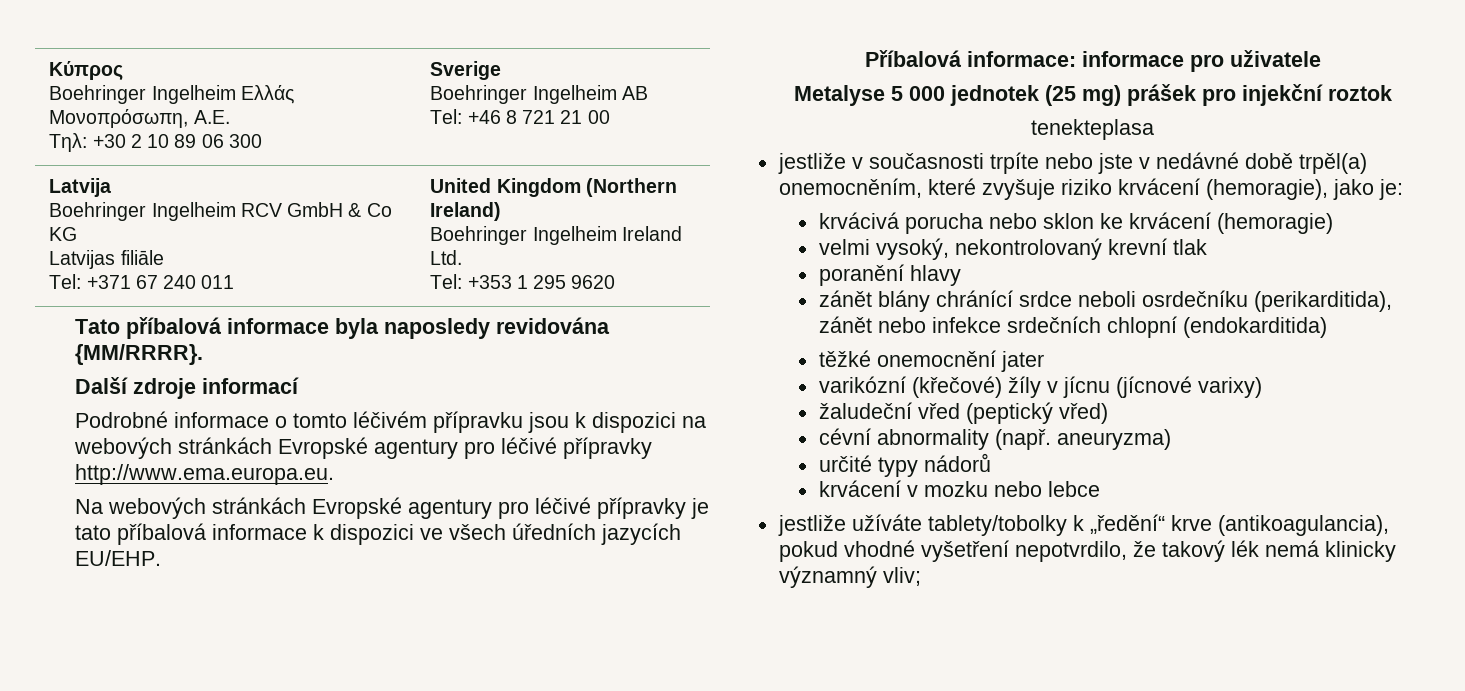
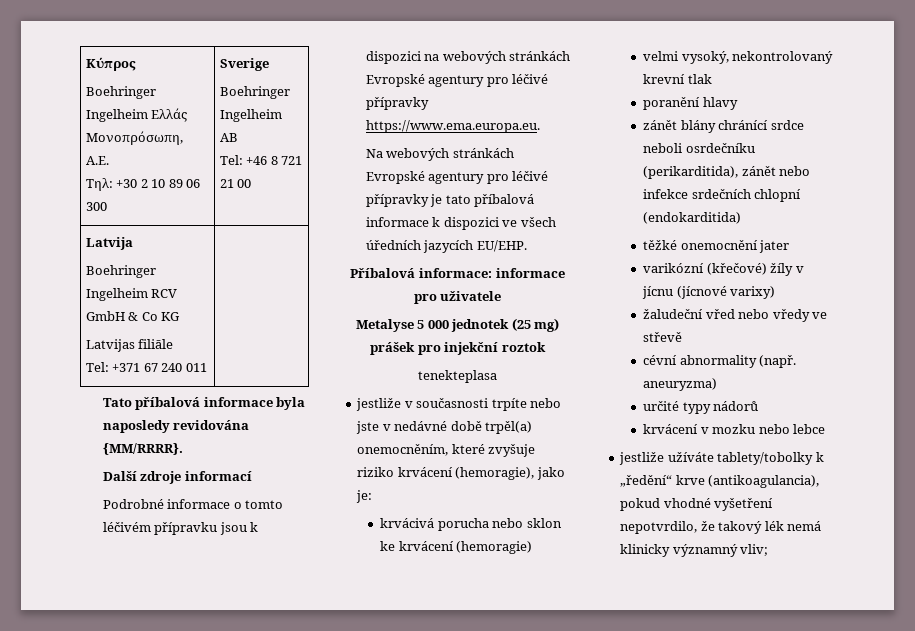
  Latvija
  Boehringer Ingelheim RCV GmbH & Co KG
  Latvijas filiāle
- Tel: +371 67 240 011 | United Kingdom (Northern Ireland)
- Boehringer Ingelheim Ireland Ltd.
- Tel: +353 1 295 9620
+ Tel: +371 67 240 011 |
- Podrobné informace o tomto léčivém přípravku jsou k dispozici na webových stránkách Evropské agentury pro léčivé přípravky http://www.ema.europa.eu.
+ Podrobné informace o tomto léčivém přípravku jsou k dispozici na webových stránkách Evropské agentury pro léčivé přípravky https://www.ema.europa.eu.
- žaludeční vřed (peptický vřed)
+ žaludeční vřed nebo vředy ve střevě

